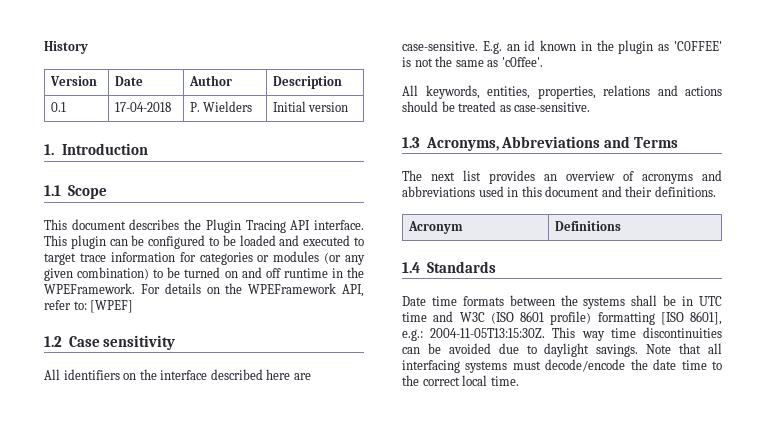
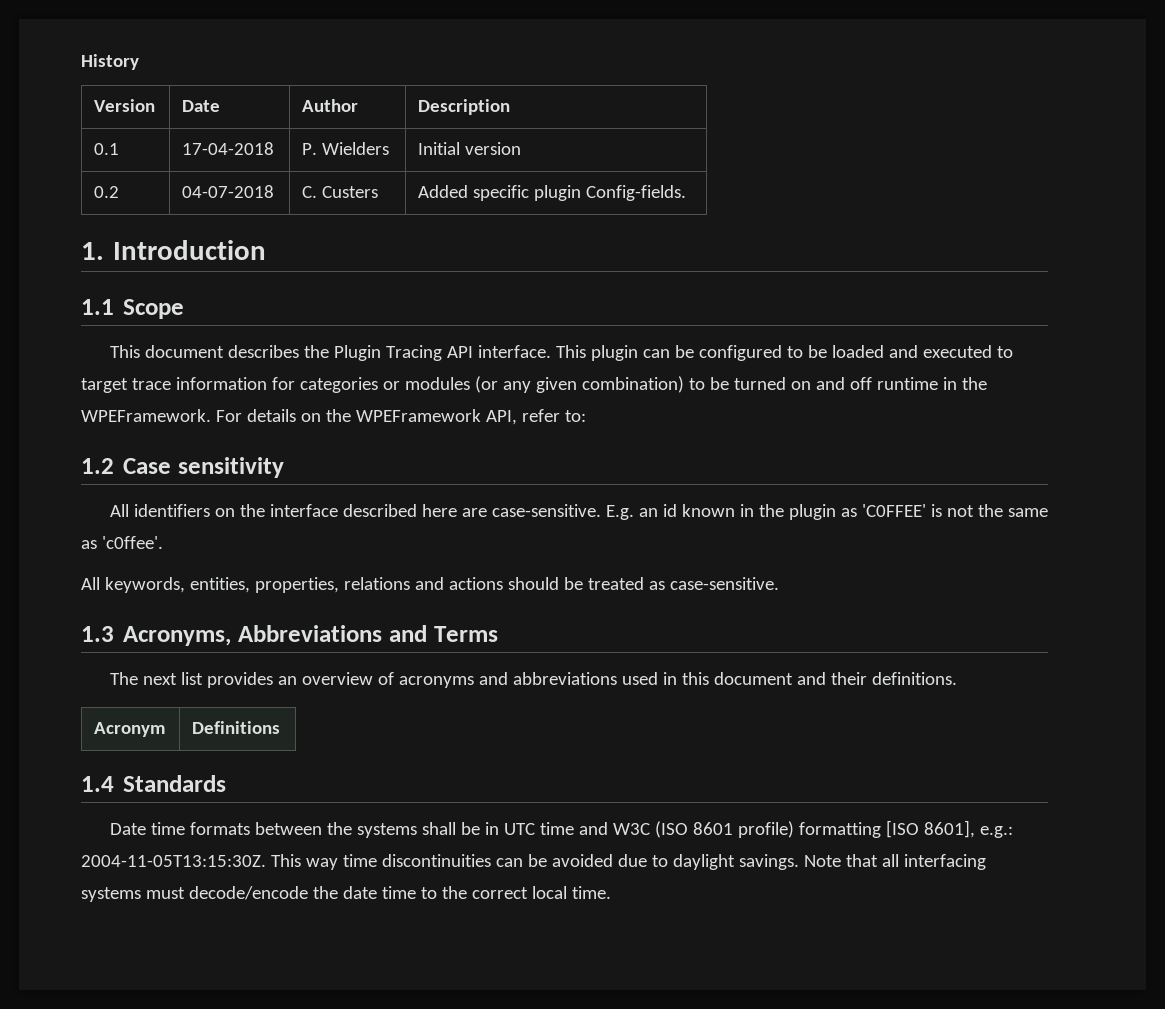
+ 0.2 | 04-07-2018 | C. Custers | Added specific plugin Config-fields.
- For details on the WPEFramework API, refer to: [WPEF]
+ For details on the WPEFramework API, refer to:

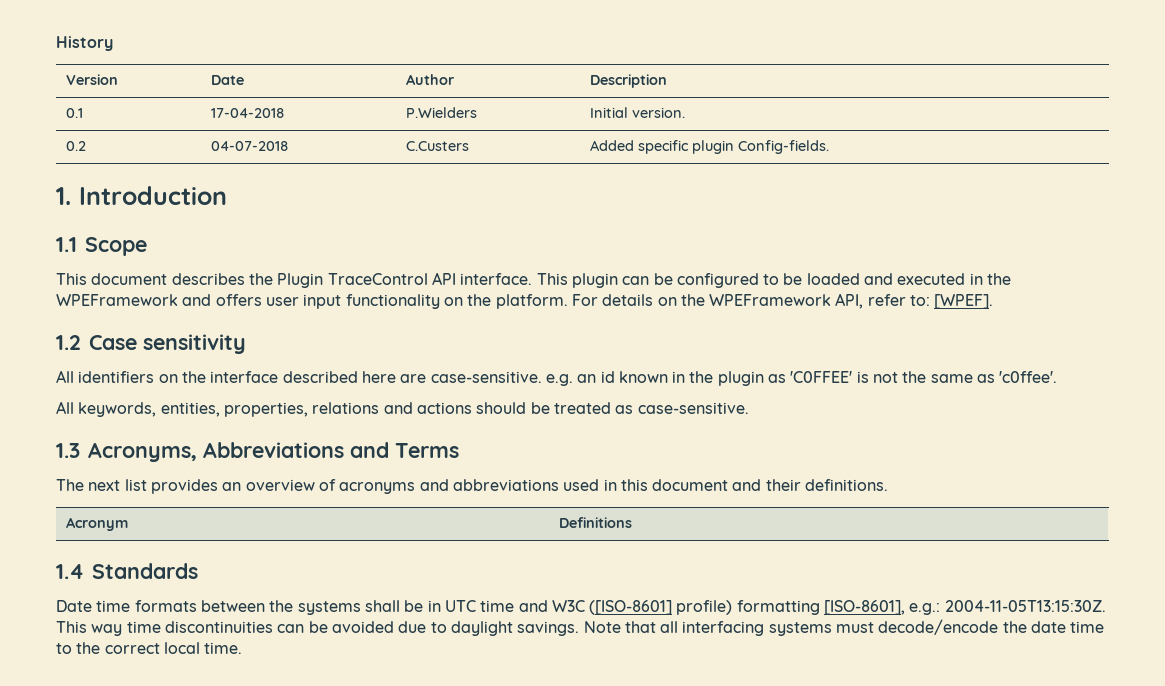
- 0.1 | 17-04-2018 | P. Wielders | Initial version
+ 0.1 | 17-04-2018 | P.Wielders | Initial version.
- 0.2 | 04-07-2018 | C. Custers | Added specific plugin Config-fields.
+ 0.2 | 04-07-2018 | C.Custers | Added specific plugin Config-fields.
- This document describes the Plugin Tracing API interface.
+ This document describes the Plugin TraceControl API interface.
- This plugin can be configured to be loaded and executed to target trace information for categories or modules (or any given combination) to be turned on and off runtime in the WPEFramework.
+ This plugin can be configured to be loaded and executed in the WPEFramework and offers user input functionality on the platform.
- For details on the WPEFramework API, refer to:
+ For details on the WPEFramework API, refer to: [WPEF].
- All identifiers on the interface described here are case-sensitive. E.g. an id known in the plugin as 'C0FFEE' is not the same as 'c0ffee'.
+ All identifiers on the interface described here are case-sensitive. e.g. an id known in the plugin as 'C0FFEE' is not the same as 'c0ffee'.
- Date time formats between the systems shall be in UTC time and W3C (ISO 8601 profile) formatting [ISO 8601], e.g.: 2004-11-05T13:15:30Z.
+ Date time formats between the systems shall be in UTC time and W3C ([ISO-8601] profile) formatting [ISO-8601], e.g.: 2004-11-05T13:15:30Z.

